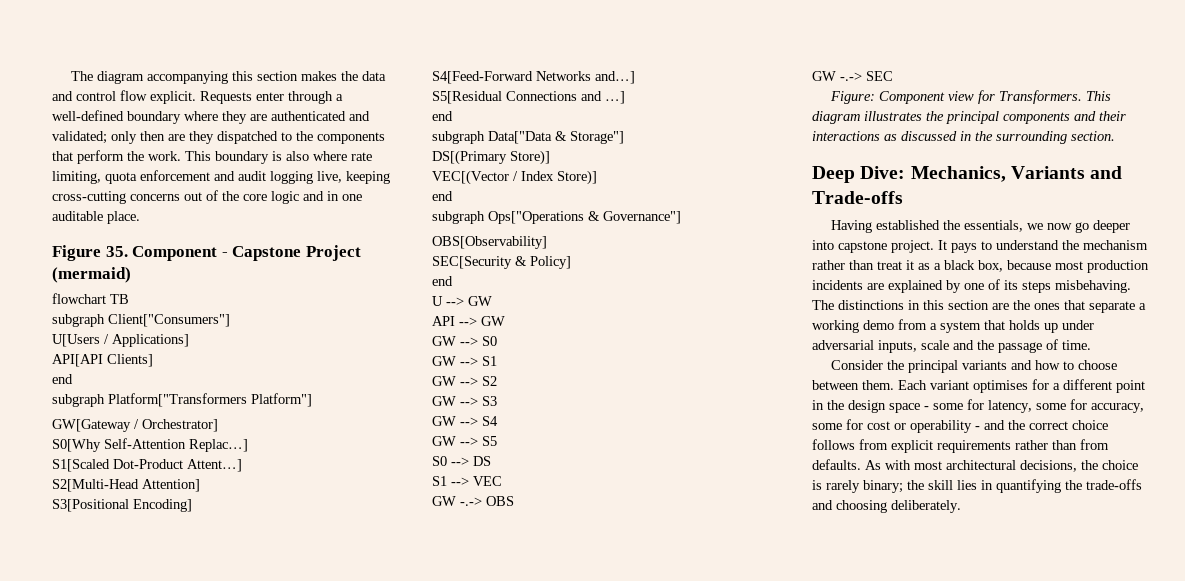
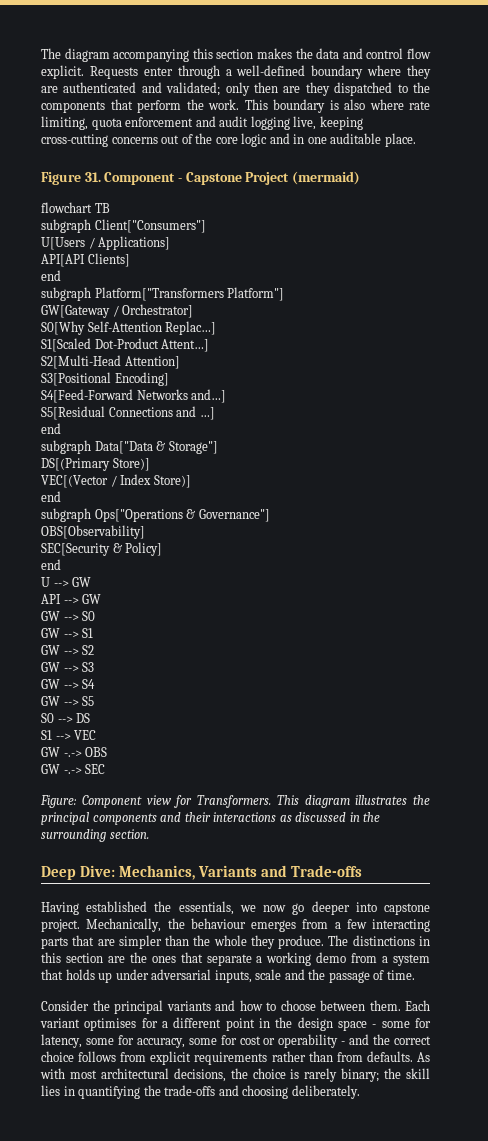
- Figure 35. Component - Capstone Project (mermaid)
+ Figure 31. Component - Capstone Project (mermaid)
- It pays to understand the mechanism rather than treat it as a black box, because most production incidents are explained by one of its steps misbehaving.
+ Mechanically, the behaviour emerges from a few interacting parts that are simpler than the whole they produce.

